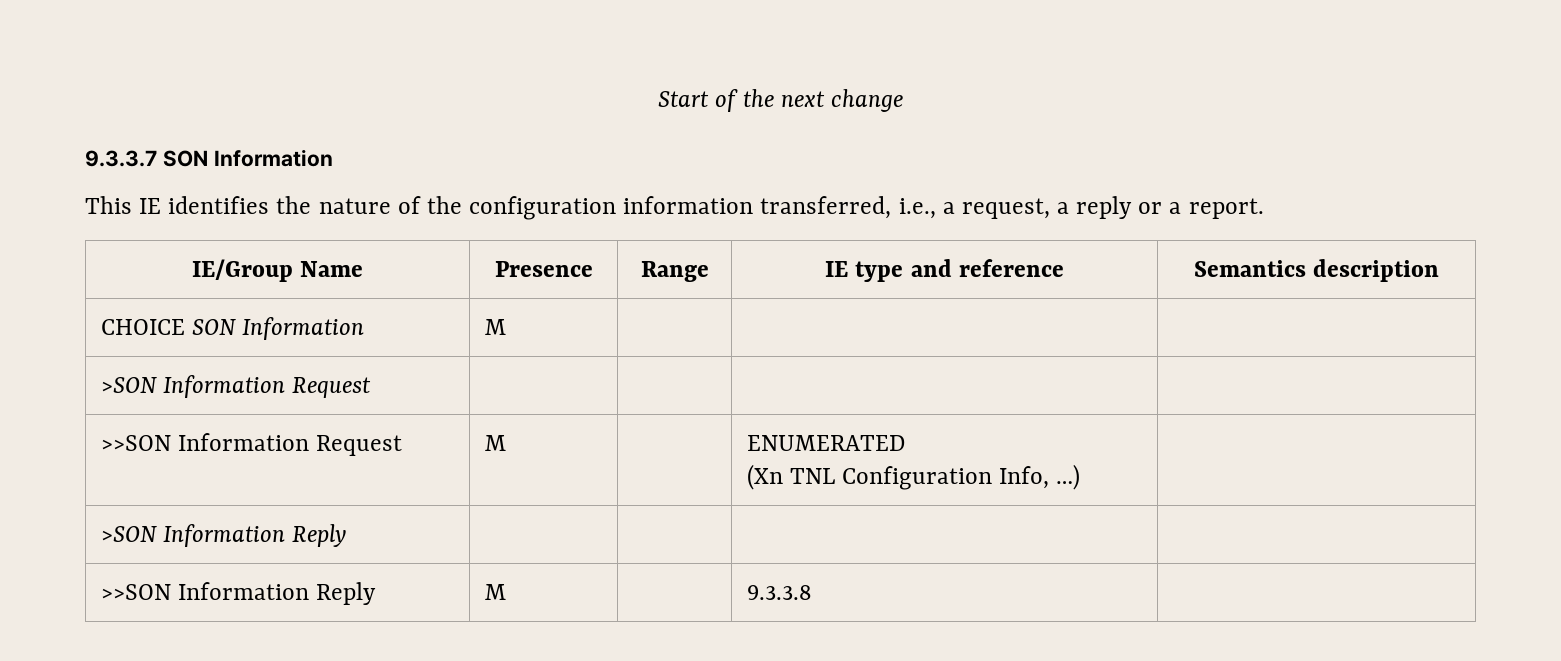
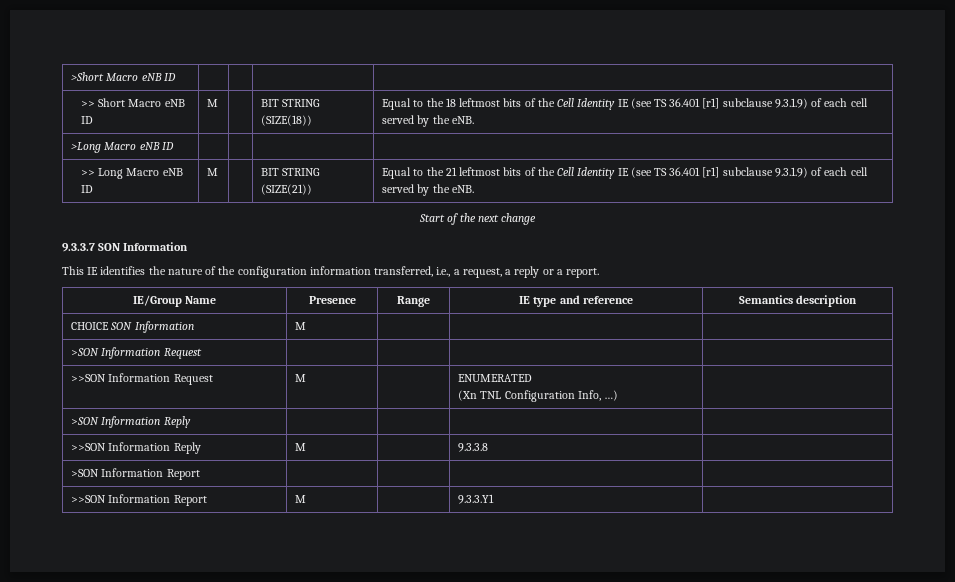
+ >Short Macro eNB ID | | | |
+ >> Short Macro eNB ID | M | | BIT STRING (SIZE(18)) | Equal to the 18 leftmost bits of the Cell Identity IE (see TS 36.401 [r1] subclause 9.3.1.9) of each cell served by the eNB.
+ >Long Macro eNB ID | | | |
+ >> Long Macro eNB ID | M | | BIT STRING (SIZE(21)) | Equal to the 21 leftmost bits of the Cell Identity IE (see TS 36.401 [r1] subclause 9.3.1.9) of each cell served by the eNB.
+ >SON Information Report | | | |
+ >>SON Information Report | M | | 9.3.3.Y1 |

